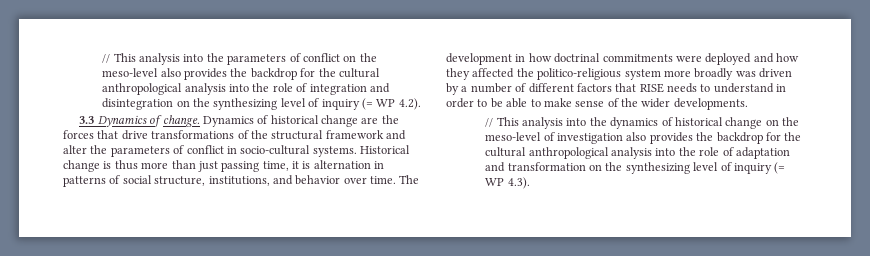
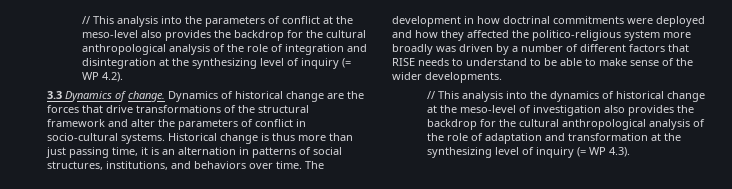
- // This analysis into the parameters of conflict on the meso-level also provides the backdrop for the cultural anthropological analysis into the role of integration and disintegration on the synthesizing level of inquiry (= WP 4.2).
+ // This analysis into the parameters of conflict at the meso-level also provides the backdrop for the cultural anthropological analysis of the role of integration and disintegration at the synthesizing level of inquiry (= WP 4.2).
- Historical change is thus more than just passing time, it is alternation in patterns of social structure, institutions, and behavior over time.
+ Historical change is thus more than just passing time, it is an alternation in patterns of social structures, institutions, and behaviors over time.
- The development in how doctrinal commitments were deployed and how they affected the politico-religious system more broadly was driven by a number of different factors that RISE needs to understand in order to be able to make sense of the wider developments.
+ The development in how doctrinal commitments were deployed and how they affected the politico-religious system more broadly was driven by a number of different factors that RISE needs to understand to be able to make sense of the wider developments.
- // This analysis into the dynamics of historical change on the meso-level of investigation also provides the backdrop for the cultural anthropological analysis into the role of adaptation and transformation on the synthesizing level of inquiry (= WP 4.3).
+ // This analysis into the dynamics of historical change at the meso-level of investigation also provides the backdrop for the cultural anthropological analysis of the role of adaptation and transformation at the synthesizing level of inquiry (= WP 4.3).

